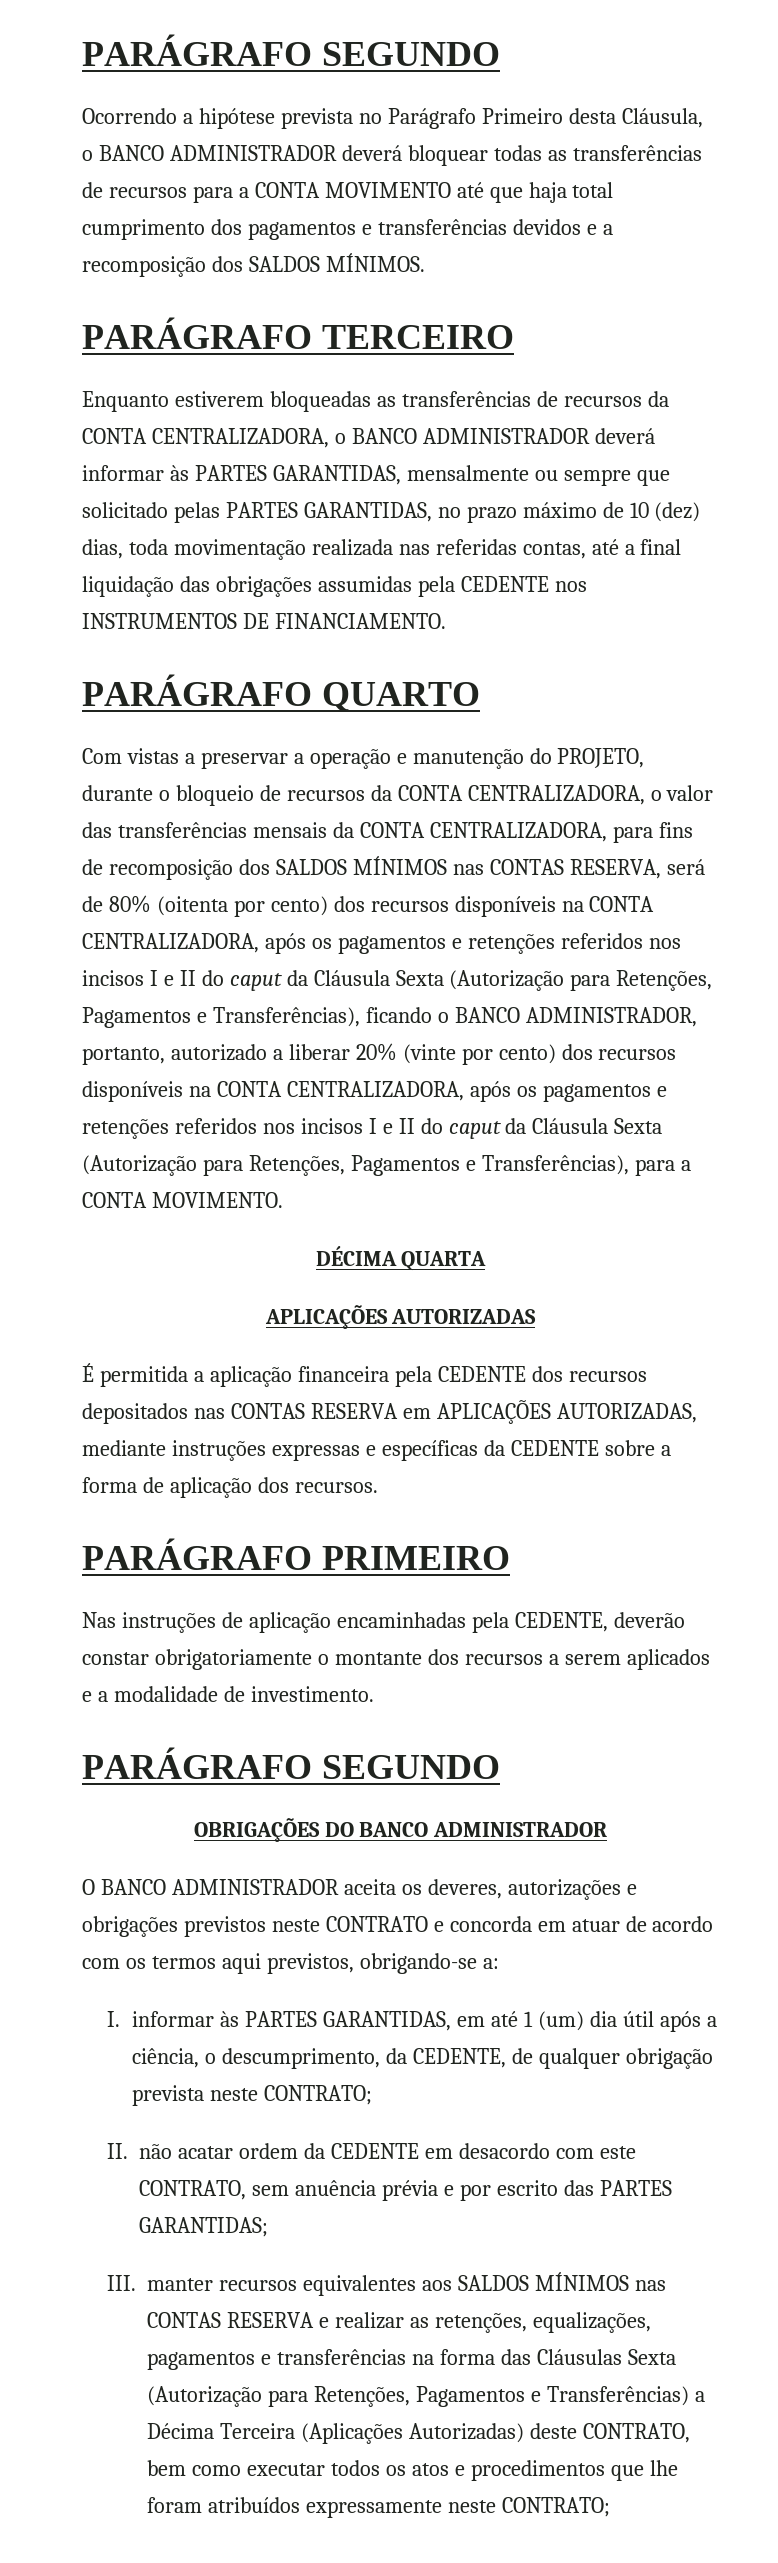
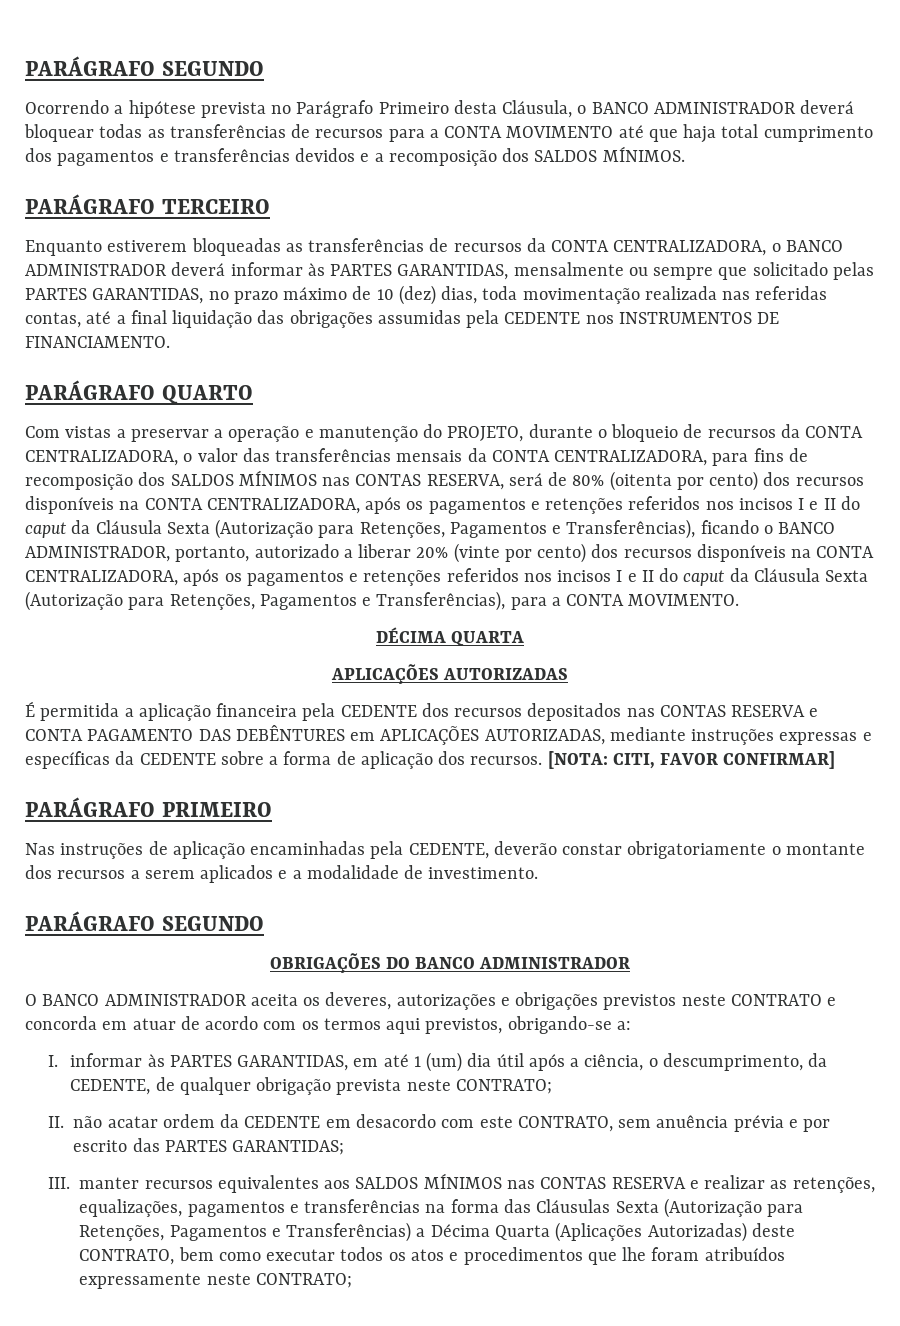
- É permitida a aplicação financeira pela CEDENTE dos recursos depositados nas CONTAS RESERVA em APLICAÇÕES AUTORIZADAS, mediante instruções expressas e específicas da CEDENTE sobre a forma de aplicação dos recursos.
+ É permitida a aplicação financeira pela CEDENTE dos recursos depositados nas CONTAS RESERVA e CONTA PAGAMENTO DAS DEBÊNTURES em APLICAÇÕES AUTORIZADAS, mediante instruções expressas e específicas da CEDENTE sobre a forma de aplicação dos recursos. [NOTA: CITI, FAVOR CONFIRMAR]
- III. manter recursos equivalentes aos SALDOS MÍNIMOS nas CONTAS RESERVA e realizar as retenções, equalizações, pagamentos e transferências na forma das Cláusulas Sexta (Autorização para Retenções, Pagamentos e Transferências) a Décima Terceira (Aplicações Autorizadas) deste CONTRATO, bem como executar todos os atos e procedimentos que lhe foram atribuídos expressamente neste CONTRATO;
+ III. manter recursos equivalentes aos SALDOS MÍNIMOS nas CONTAS RESERVA e realizar as retenções, equalizações, pagamentos e transferências na forma das Cláusulas Sexta (Autorização para Retenções, Pagamentos e Transferências) a Décima Quarta (Aplicações Autorizadas) deste CONTRATO, bem como executar todos os atos e procedimentos que lhe foram atribuídos expressamente neste CONTRATO;

